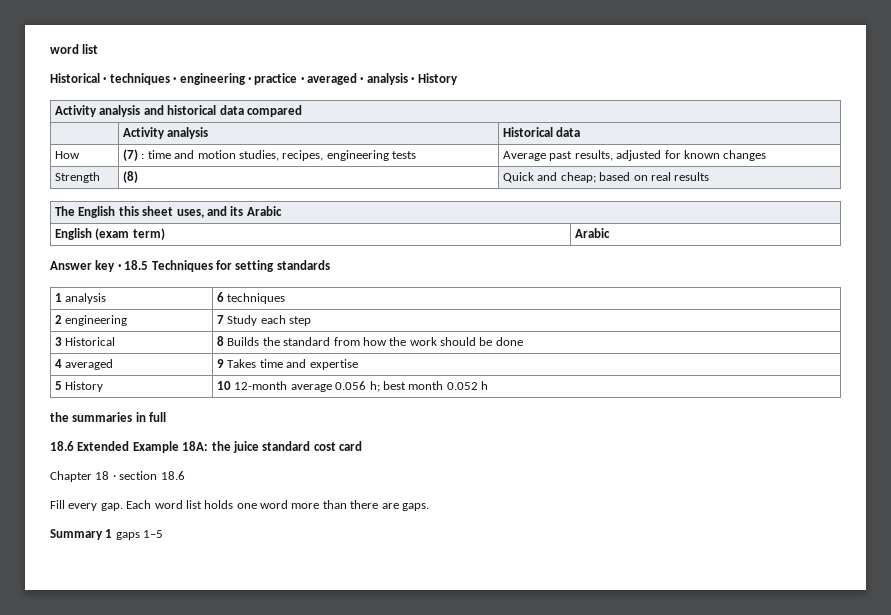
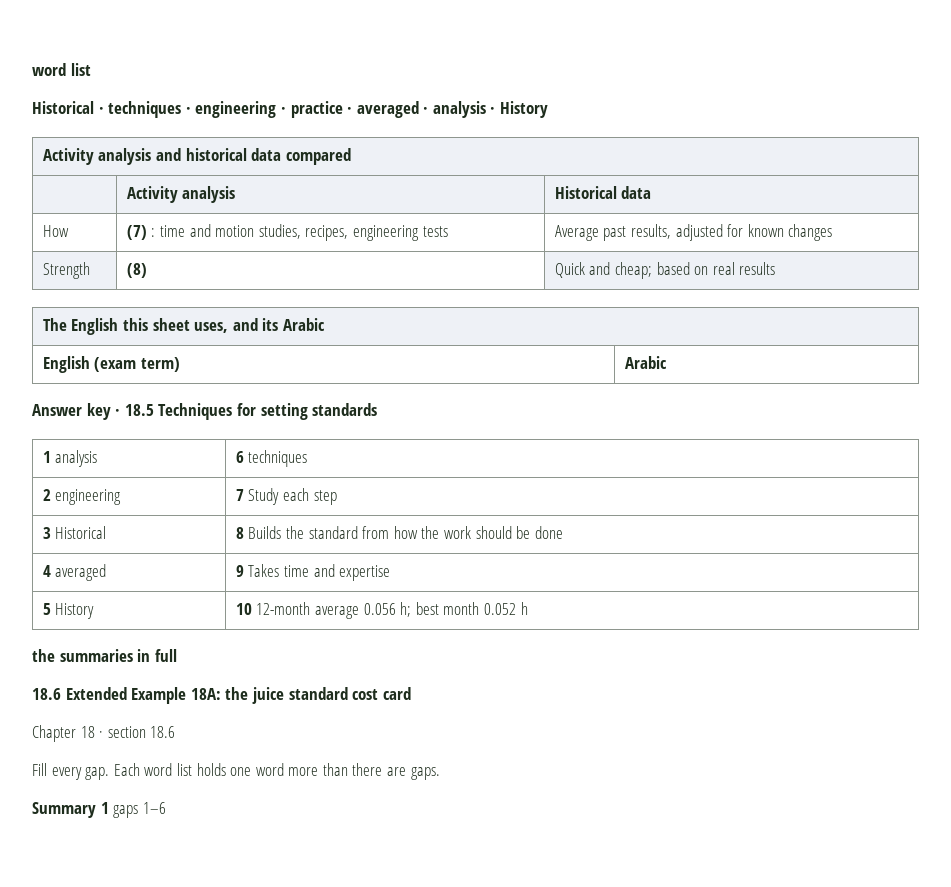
- Summary 1 gaps 1–5
+ Summary 1 gaps 1–6

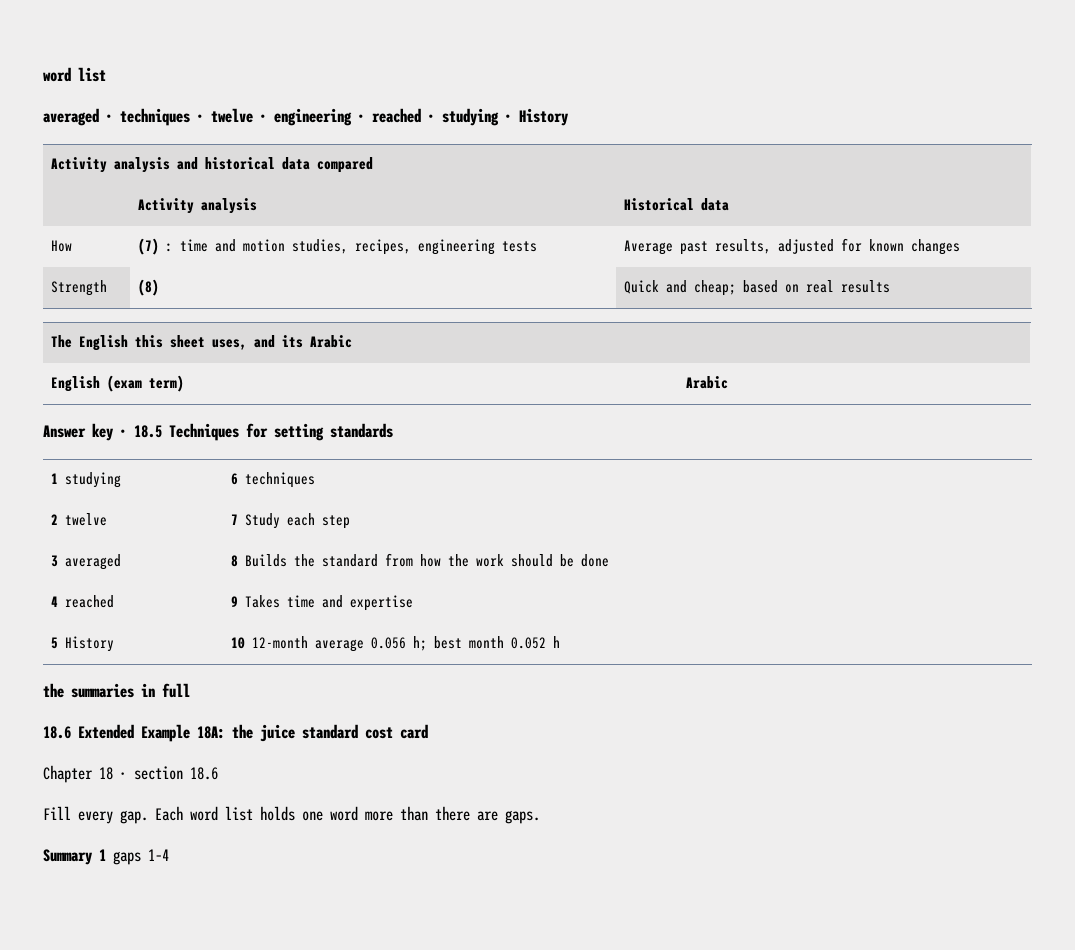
- Historical · techniques · engineering · practice · averaged · analysis · History
+ averaged · techniques · twelve · engineering · reached · studying · History
- 1 analysis | 6 techniques
+ 1 studying | 6 techniques
- 2 engineering | 7 Study each step
+ 2 twelve | 7 Study each step
- 3 Historical | 8 Builds the standard from how the work should be done
+ 3 averaged | 8 Builds the standard from how the work should be done
- 4 averaged | 9 Takes time and expertise
+ 4 reached | 9 Takes time and expertise
- Summary 1 gaps 1–6
+ Summary 1 gaps 1–4

